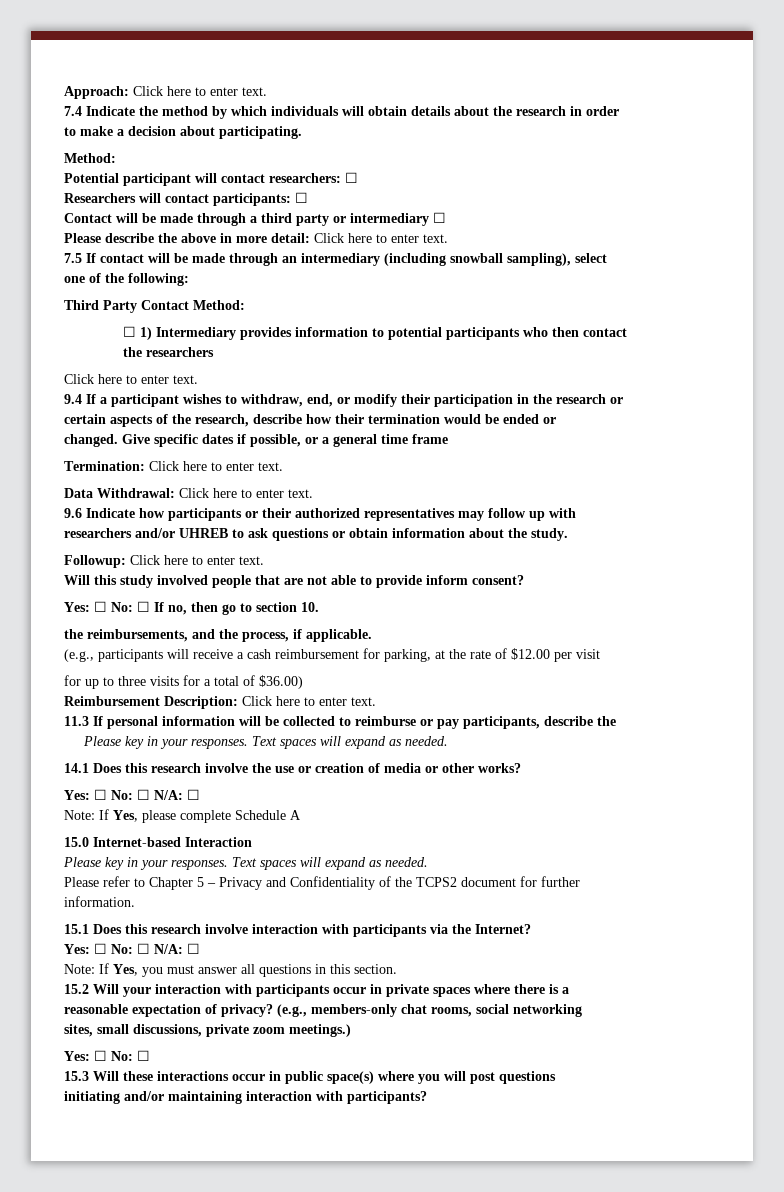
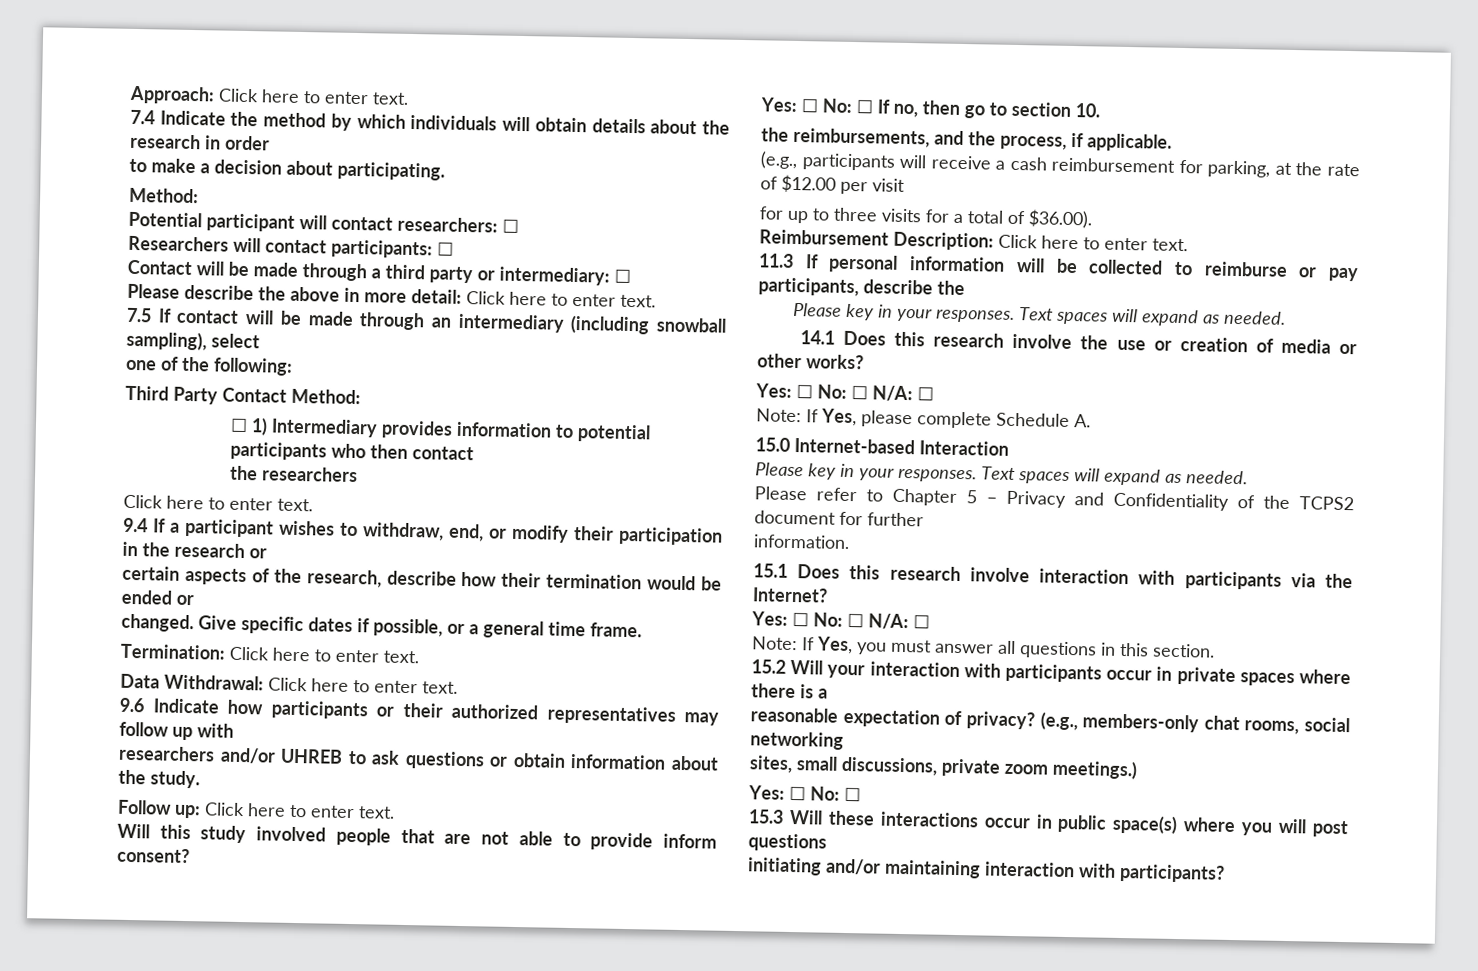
- Contact will be made through a third party or intermediary ☐
+ Contact will be made through a third party or intermediary: ☐
- Give specific dates if possible, or a general time frame
+ Give specific dates if possible, or a general time frame.
- Followup: Click here to enter text.
+ Follow up: Click here to enter text.
- for up to three visits for a total of $36.00)
+ for up to three visits for a total of $36.00).
- Note: If Yes, please complete Schedule A
+ Note: If Yes, please complete Schedule A.

